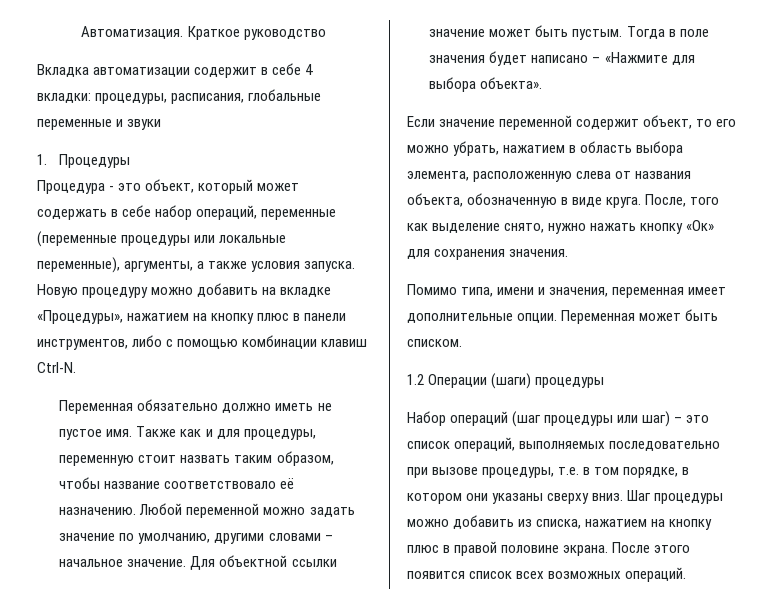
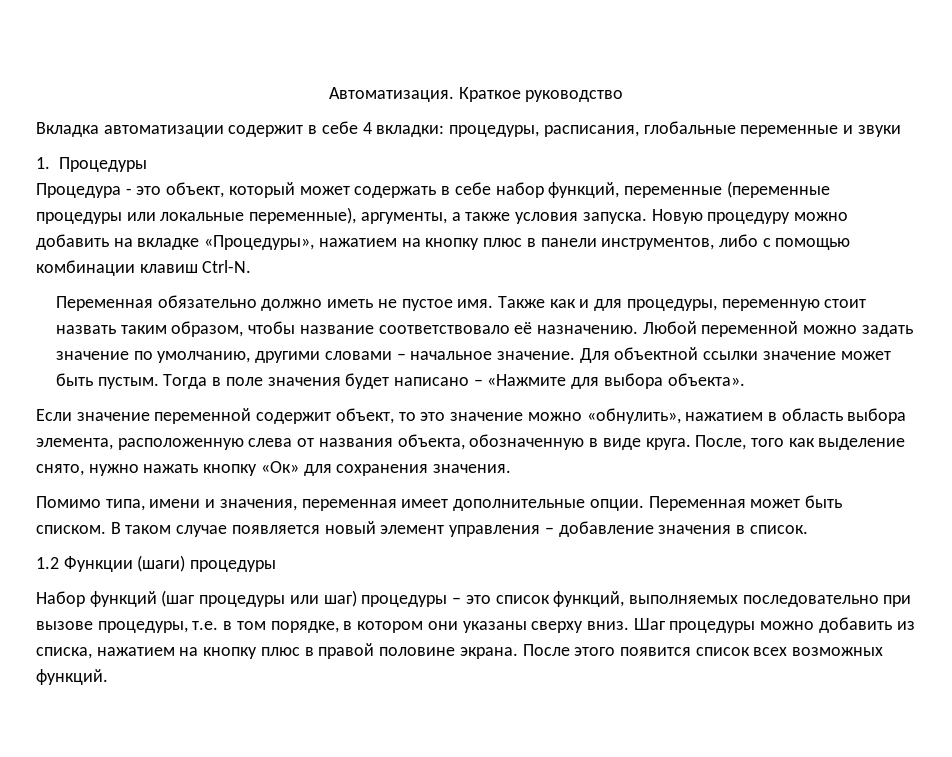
- Процедура - это объект, который может содержать в себе набор операций, переменные (переменные процедуры или локальные переменные), аргументы, а также условия запуска.
+ Процедура - это объект, который может содержать в себе набор функций, переменные (переменные процедуры или локальные переменные), аргументы, а также условия запуска.
- Если значение переменной содержит объект, то его можно убрать, нажатием в область выбора элемента, расположенную слева от названия объекта, обозначенную в виде круга.
+ Если значение переменной содержит объект, то это значение можно «обнулить», нажатием в область выбора элемента, расположенную слева от названия объекта, обозначенную в виде круга.
+ В таком случае появляется новый элемент управления – добавление значения в список.
- 1.2 Операции (шаги) процедуры
+ 1.2 Функции (шаги) процедуры
- Набор операций (шаг процедуры или шаг) – это список операций, выполняемых последовательно при вызове процедуры, т.е. в том порядке, в котором они указаны сверху вниз.
+ Набор функций (шаг процедуры или шаг) процедуры – это список функций, выполняемых последовательно при вызове процедуры, т.е. в том порядке, в котором они указаны сверху вниз.
- После этого появится список всех возможных операций.
+ После этого появится список всех возможных функций.

